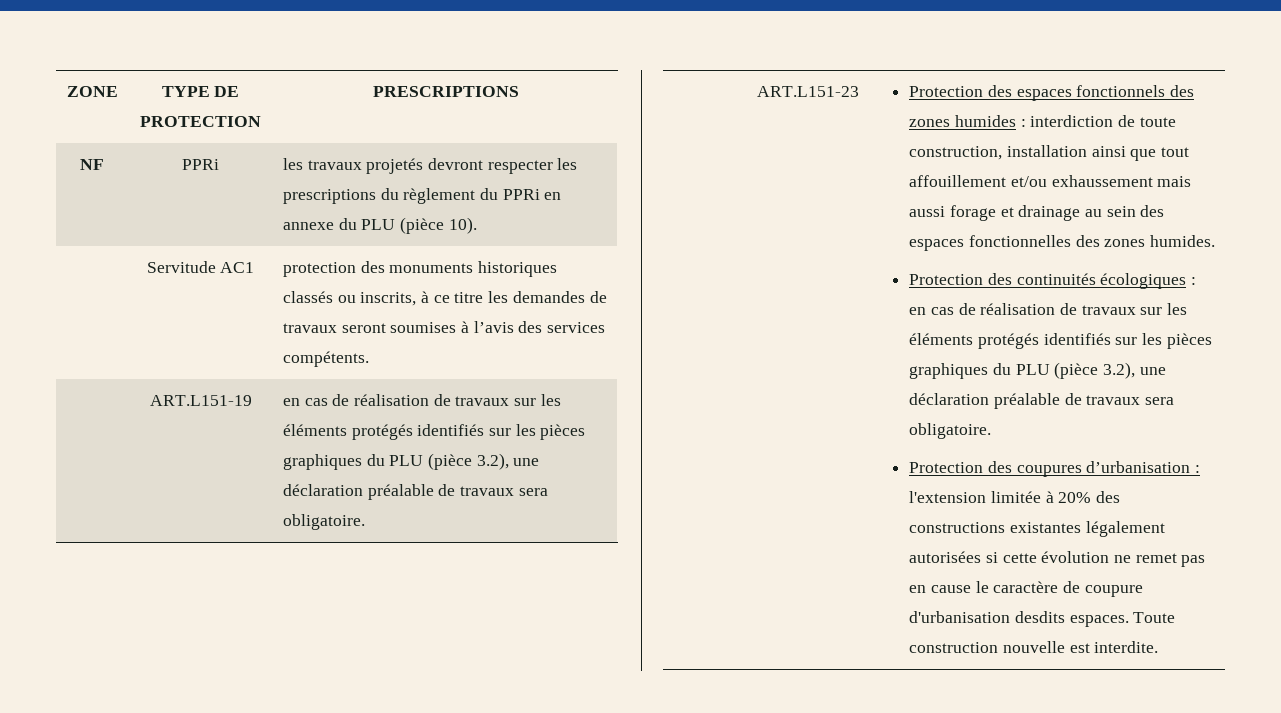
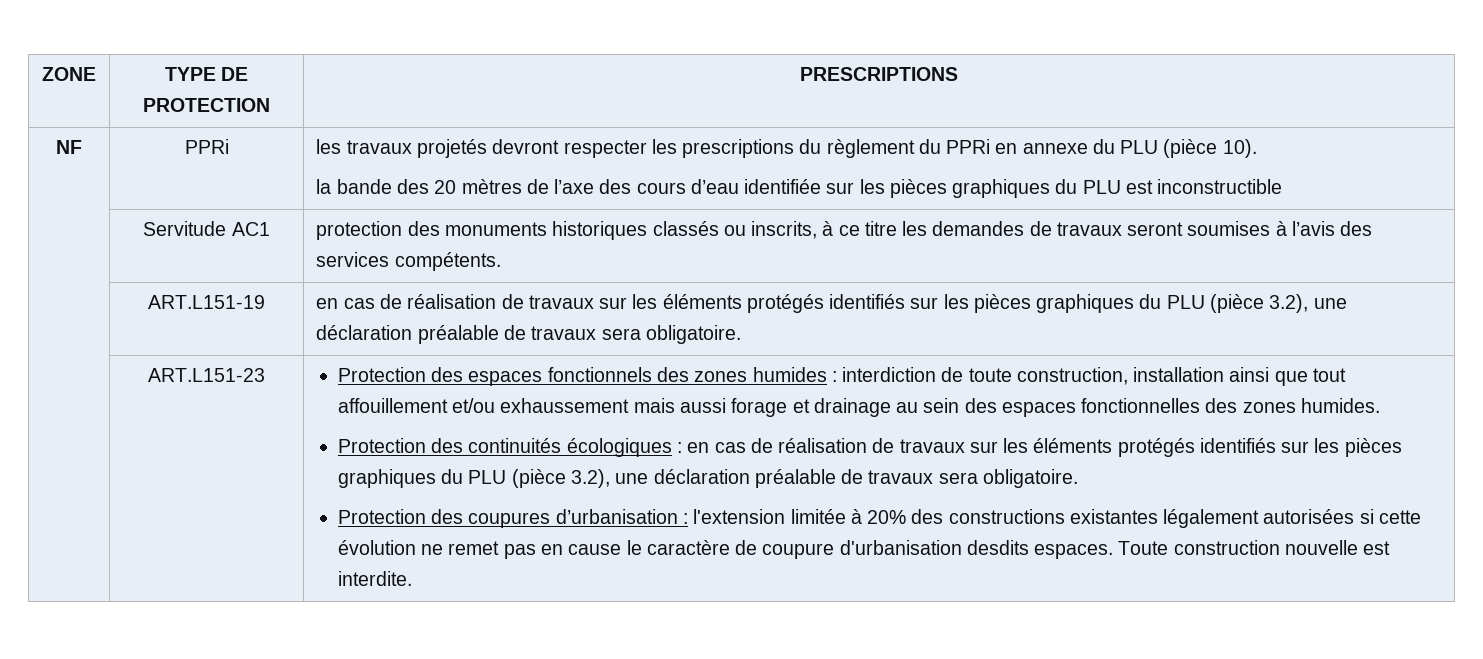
  NF | PPRi | les travaux projetés devront respecter les prescriptions du règlement du PPRi en annexe du PLU (pièce 10).
+ la bande des 20 mètres de l’axe des cours d’eau identifiée sur les pièces graphiques du PLU est inconstructible

